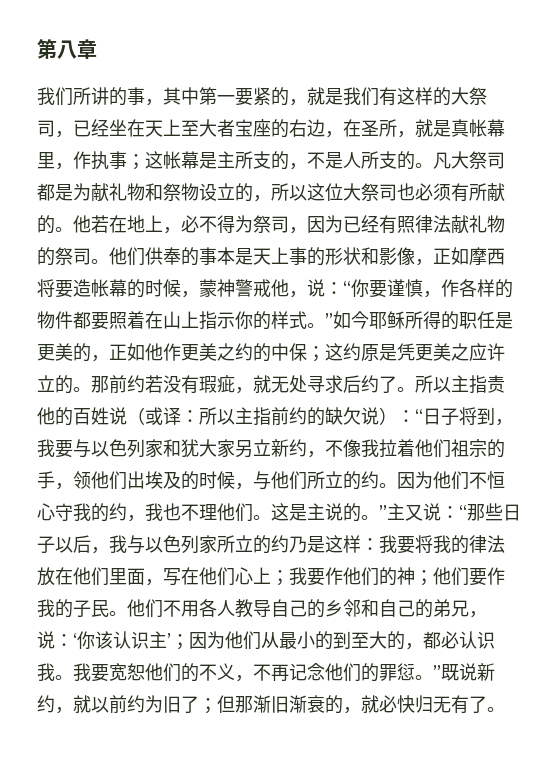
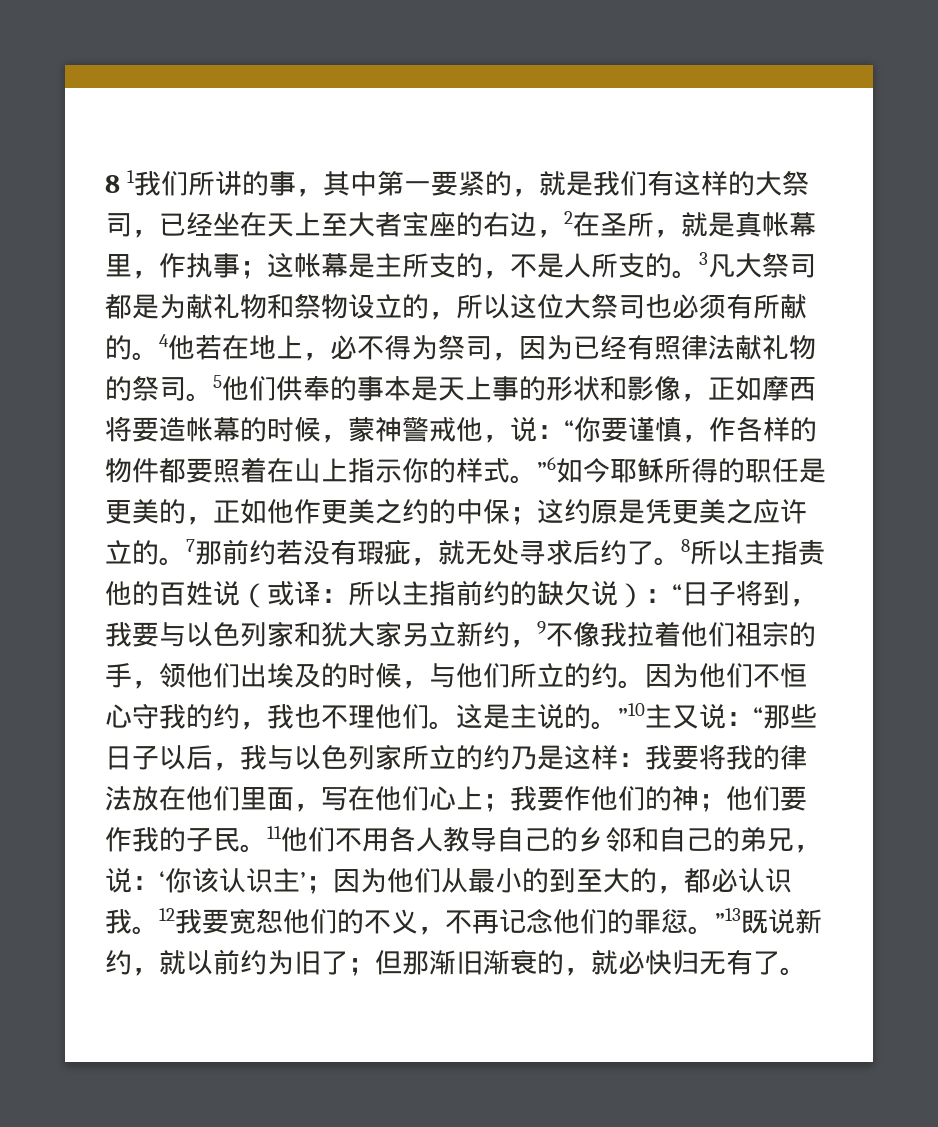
- 第八章
- 我们所讲的事，其中第一要紧的，就是我们有这样的大祭司，已经坐在天上至大者宝座的右边，在圣所，就是真帐幕里，作执事；这帐幕是主所支的，不是人所支的。
+ 8 1我们所讲的事，其中第一要紧的，就是我们有这样的大祭司，已经坐在天上至大者宝座的右边，2在圣所，就是真帐幕里，作执事；这帐幕是主所支的，不是人所支的。
- 凡大祭司都是为献礼物和祭物设立的，所以这位大祭司也必须有所献的。
+ 3凡大祭司都是为献礼物和祭物设立的，所以这位大祭司也必须有所献的。
- 他若在地上，必不得为祭司，因为已经有照律法献礼物的祭司。
+ 4他若在地上，必不得为祭司，因为已经有照律法献礼物的祭司。
- 他们供奉的事本是天上事的形状和影像，正如摩西将要造帐幕的时候，蒙神警戒他，说：“你要谨慎，作各样的物件都要照着在山上指示你的样式。”如今耶稣所得的职任是更美的，正如他作更美之约的中保；这约原是凭更美之应许立的。
+ 5他们供奉的事本是天上事的形状和影像，正如摩西将要造帐幕的时候，蒙神警戒他，说：“你要谨慎，作各样的物件都要照着在山上指示你的样式。”6如今耶稣所得的职任是更美的，正如他作更美之约的中保；这约原是凭更美之应许立的。
- 那前约若没有瑕疵，就无处寻求后约了。
+ 7那前约若没有瑕疵，就无处寻求后约了。
- 所以主指责他的百姓说（或译：所以主指前约的缺欠说）：“日子将到，我要与以色列家和犹大家另立新约，不像我拉着他们祖宗的手，领他们出埃及的时候，与他们所立的约。
+ 8所以主指责他的百姓说（或译：所以主指前约的缺欠说）：“日子将到，我要与以色列家和犹大家另立新约，9不像我拉着他们祖宗的手，领他们出埃及的时候，与他们所立的约。
- 这是主说的。”主又说：“那些日子以后，我与以色列家所立的约乃是这样：我要将我的律法放在他们里面，写在他们心上；我要作他们的神；他们要作我的子民。
+ 这是主说的。”10主又说：“那些日子以后，我与以色列家所立的约乃是这样：我要将我的律法放在他们里面，写在他们心上；我要作他们的神；他们要作我的子民。
- 他们不用各人教导自己的乡邻和自己的弟兄，说：‘你该认识主’；因为他们从最小的到至大的，都必认识我。
+ 11他们不用各人教导自己的乡邻和自己的弟兄，说：‘你该认识主’；因为他们从最小的到至大的，都必认识我。
- 我要宽恕他们的不义，不再记念他们的罪愆。”既说新约，就以前约为旧了；但那渐旧渐衰的，就必快归无有了。
+ 12我要宽恕他们的不义，不再记念他们的罪愆。”13既说新约，就以前约为旧了；但那渐旧渐衰的，就必快归无有了。

